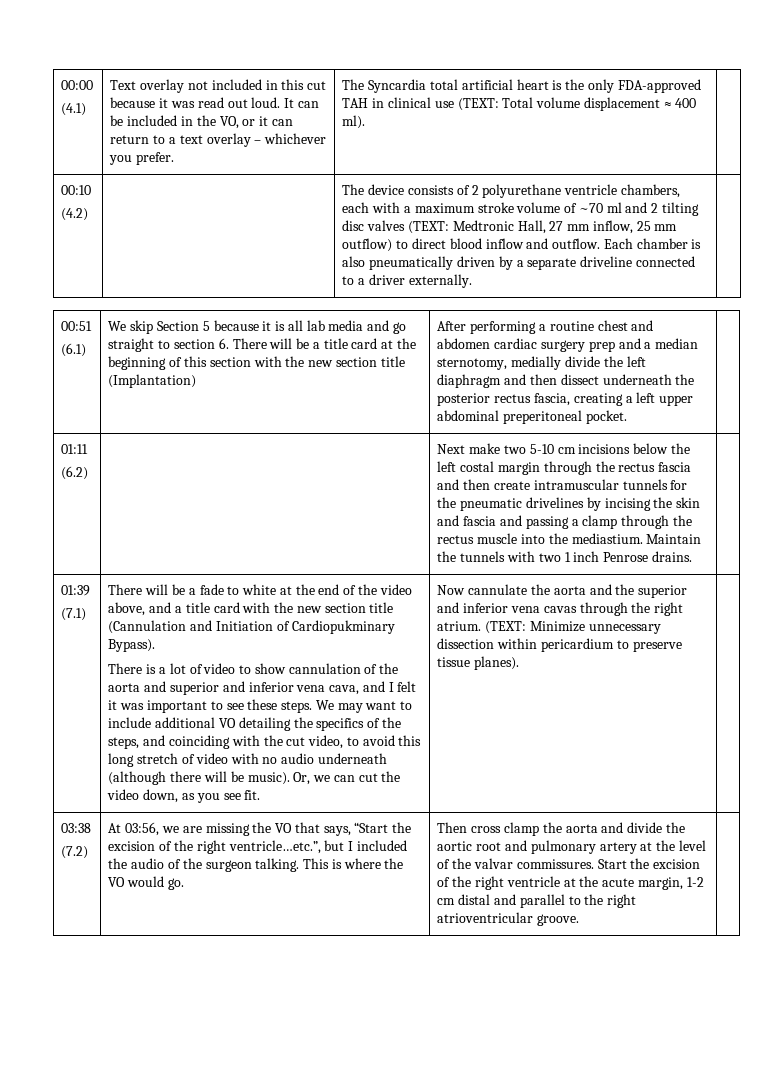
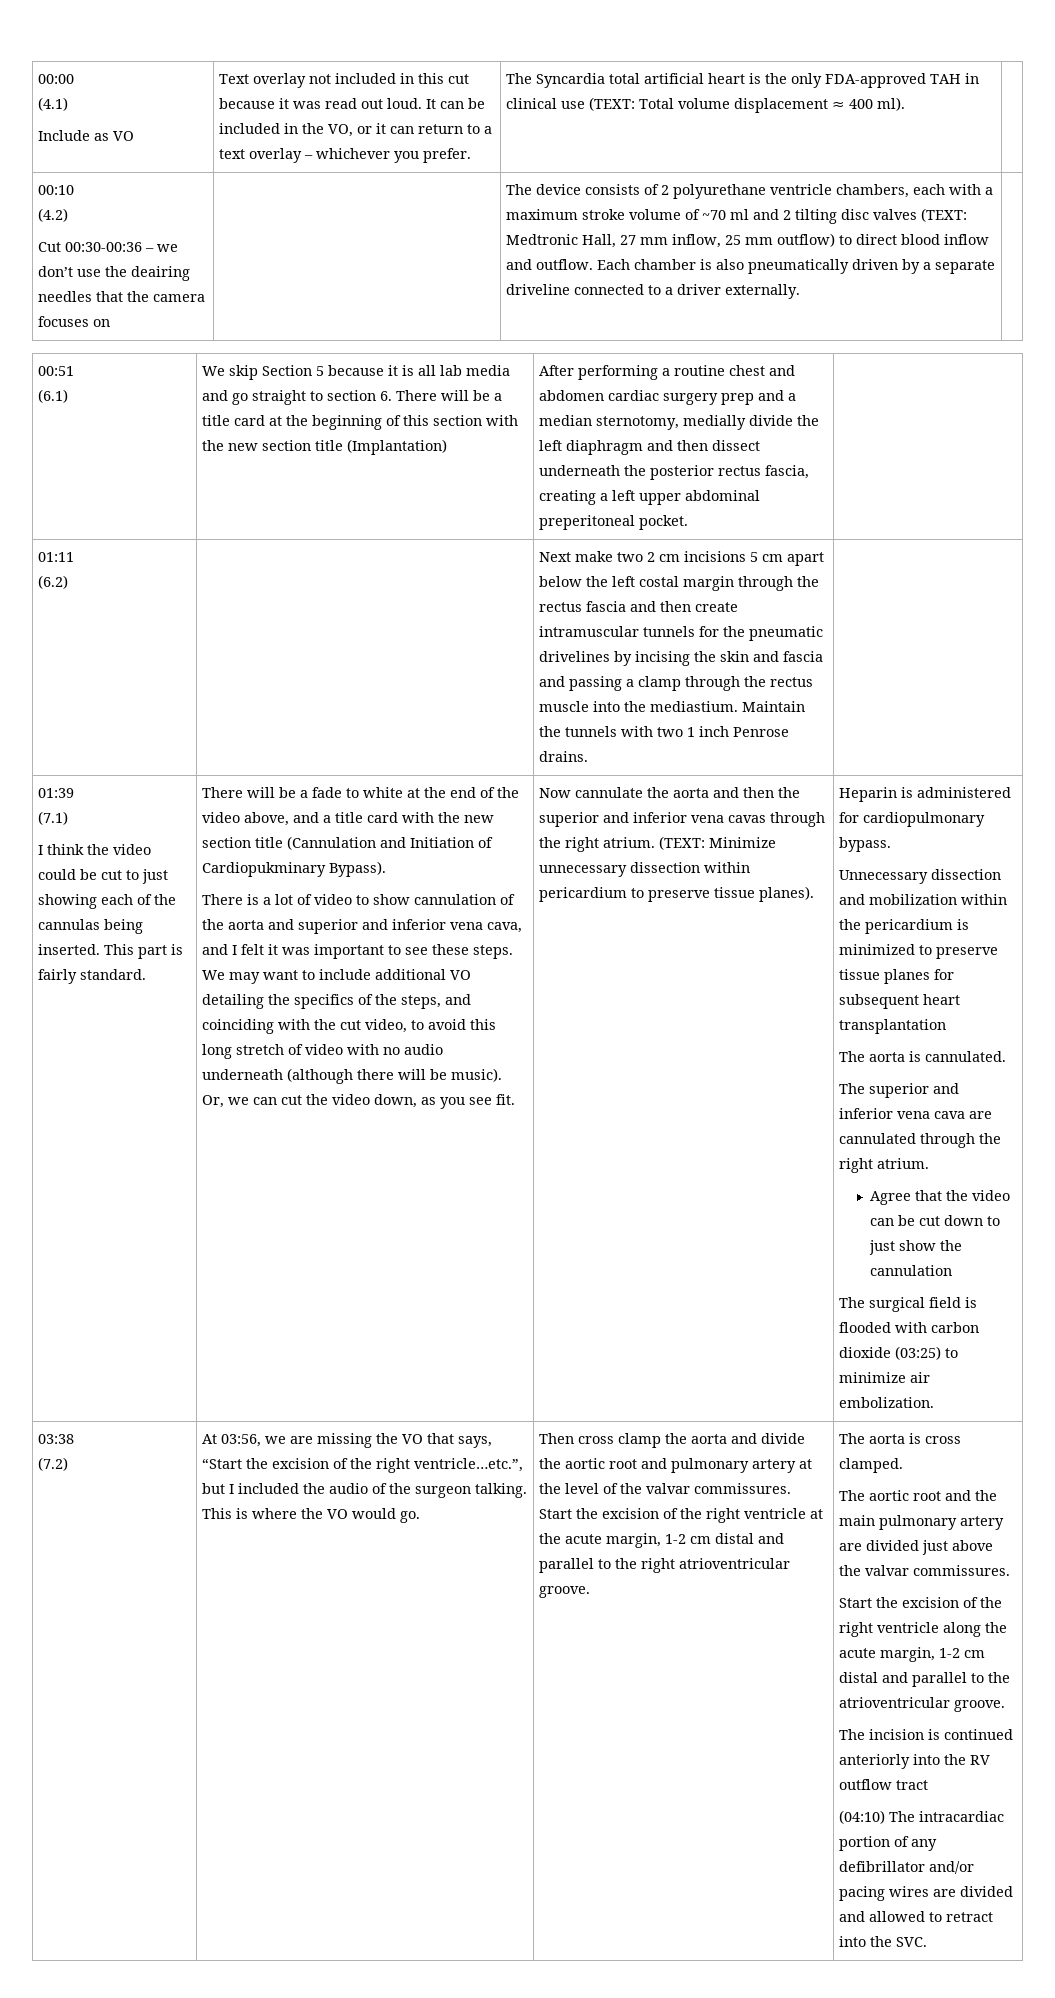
+ Include as VO
+ Cut 00:30-00:36 – we don’t use the deairing needles that the camera focuses on
- Next make two 5-10 cm incisions below the left costal margin through the rectus fascia and then create intramuscular tunnels for the pneumatic drivelines by incising the skin and fascia and passing a clamp through the rectus muscle into the mediastium.
+ Next make two 2 cm incisions 5 cm apart below the left costal margin through the rectus fascia and then create intramuscular tunnels for the pneumatic drivelines by incising the skin and fascia and passing a clamp through the rectus muscle into the mediastium.
+ I think the video could be cut to just showing each of the cannulas being inserted. This part is fairly standard.
- Now cannulate the aorta and the superior and inferior vena cavas through the right atrium.
+ Now cannulate the aorta and then the superior and inferior vena cavas through the right atrium.
+ Heparin is administered for cardiopulmonary bypass.
+ Unnecessary dissection and mobilization within the pericardium is minimized to preserve tissue planes for subsequent heart transplantation
+ The aorta is cannulated.
+ The superior and inferior vena cava are cannulated through the right atrium.
+ Agree that the video can be cut down to just show the cannulation
+ The surgical field is flooded with carbon dioxide (03:25) to minimize air embolization.
+ The aorta is cross clamped.
+ The aortic root and the main pulmonary artery are divided just above the valvar commissures.
+ Start the excision of the right ventricle along the acute margin, 1-2 cm distal and parallel to the atrioventricular groove.
+ The incision is continued anteriorly into the RV outflow tract
+ (04:10) The intracardiac portion of any defibrillator and/or pacing wires are divided and allowed to retract into the SVC.

